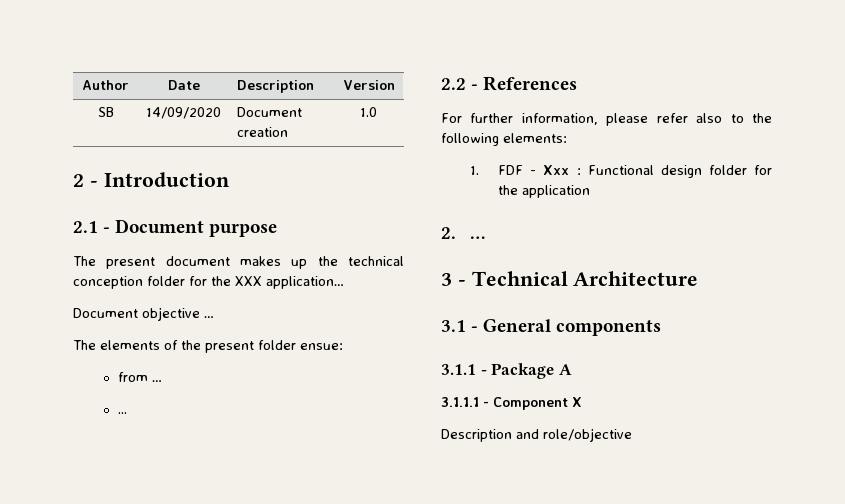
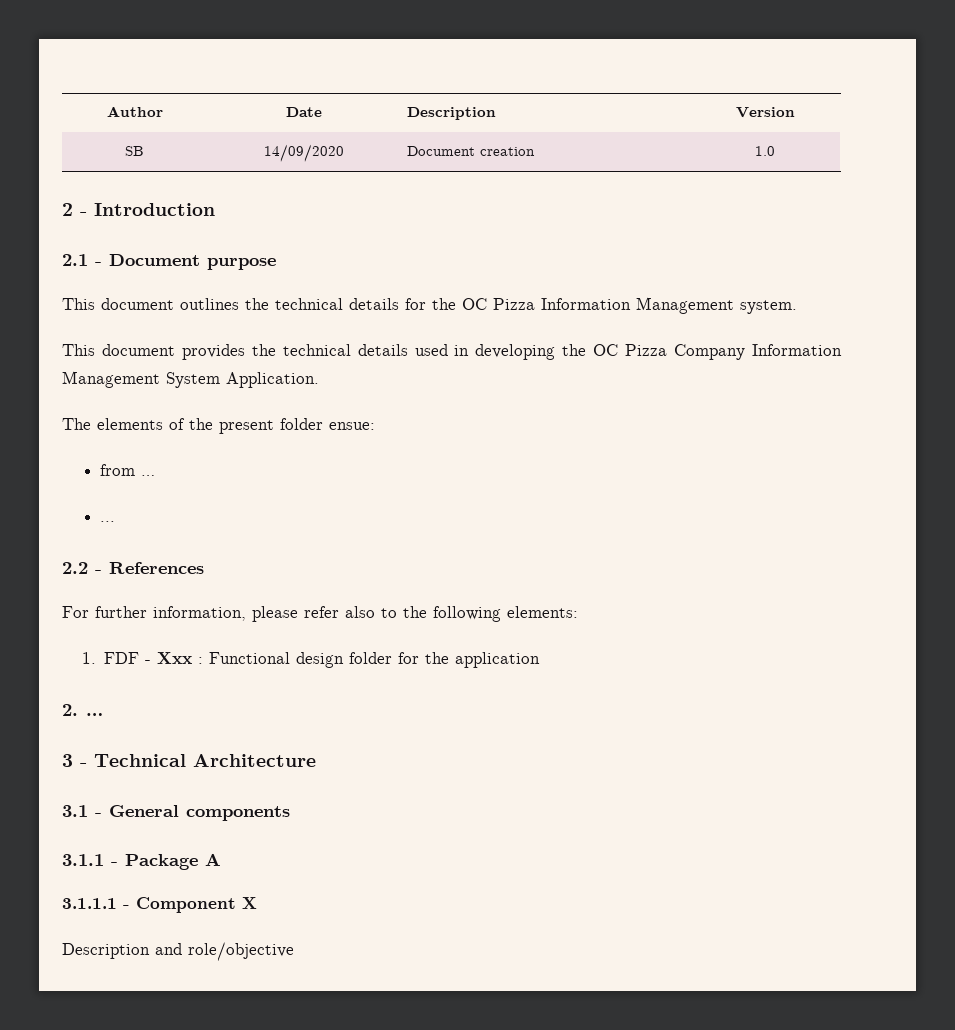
- The present document makes up the technical conception folder for the XXX application…
- Document objective …
+ This document outlines the technical details for the OC Pizza Information Management system.
+ This document provides the technical details used in developing the OC Pizza Company Information Management System Application.

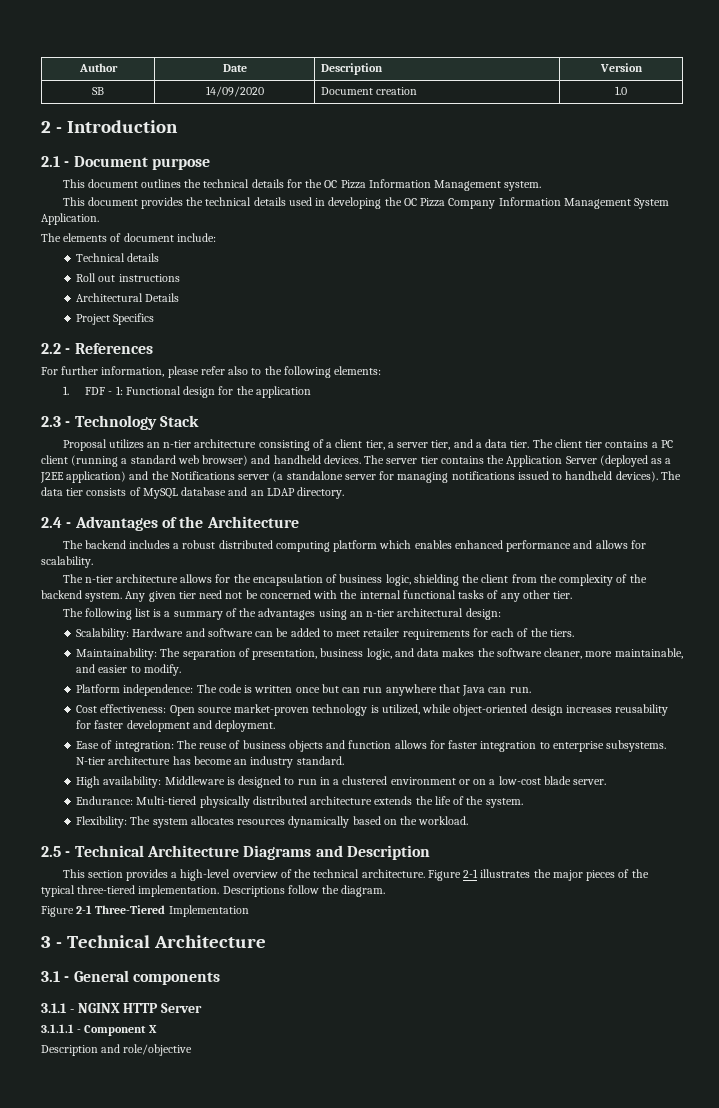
- The elements of the present folder ensue:
- from …
- ...
+ The elements of document include:
+ Technical details
+ Roll out instructions
+ Architectural Details
+ Project Specifics
- 1. FDF - Xxx : Functional design folder for the application
+ 1. FDF - 1: Functional design for the application
- 2. …
+ 2.3 - Technology Stack
+ Proposal utilizes an n-tier architecture consisting of a client tier, a server tier, and a data tier. The client tier contains a PC client (running a standard web browser) and handheld devices. The server tier contains the Application Server (deployed as a J2EE application) and the Notifications server (a standalone server for managing notifications issued to handheld devices). The data tier consists of MySQL database and an LDAP directory.
+ 2.4 - Advantages of the Architecture
+ The backend includes a robust distributed computing platform which enables enhanced performance and allows for scalability.
+ The n-tier architecture allows for the encapsulation of business logic, shielding the client from the complexity of the backend system. Any given tier need not be concerned with the internal functional tasks of any other tier.
+ The following list is a summary of the advantages using an n-tier architectural design:
+ Scalability: Hardware and software can be added to meet retailer requirements for each of the tiers.
+ Maintainability: The separation of presentation, business logic, and data makes the software cleaner, more maintainable, and easier to modify.
+ Platform independence: The code is written once but can run anywhere that Java can run.
+ Cost effectiveness: Open source market-proven technology is utilized, while object-oriented design increases reusability for faster development and deployment.
+ Ease of integration: The reuse of business objects and function allows for faster integration to enterprise subsystems. N-tier architecture has become an industry standard.
+ High availability: Middleware is designed to run in a clustered environment or on a low-cost blade server.
+ Endurance: Multi-tiered physically distributed architecture extends the life of the system.
+ Flexibility: The system allocates resources dynamically based on the workload.
+ 2.5 - Technical Architecture Diagrams and Description
+ This section provides a high-level overview of the technical architecture. Figure 2-1 illustrates the major pieces of the typical three-tiered implementation. Descriptions follow the diagram.
+ Figure 2-1 Three-Tiered Implementation
- 3.1.1 - Package A
+ 3.1.1 - NGINX HTTP Server

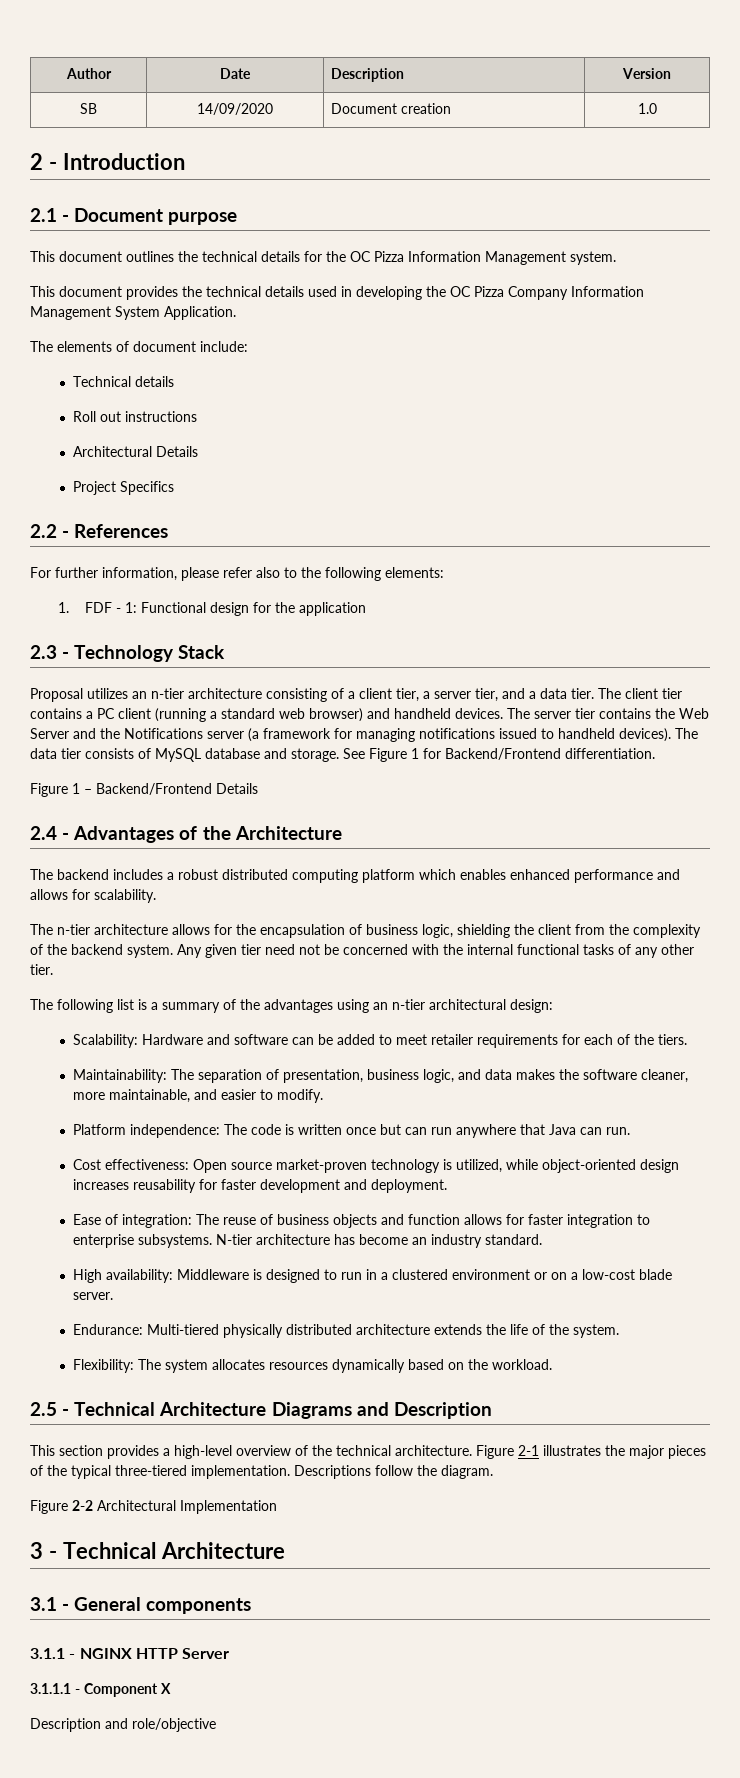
- The server tier contains the Application Server (deployed as a J2EE application) and the Notifications server (a standalone server for managing notifications issued to handheld devices).
+ The server tier contains the Web Server and the Notifications server (a framework for managing notifications issued to handheld devices).
- The data tier consists of MySQL database and an LDAP directory.
+ The data tier consists of MySQL database and storage. See Figure 1 for Backend/Frontend differentiation.
+ Figure 1 – Backend/Frontend Details
- Figure 2-1 Three-Tiered Implementation
+ Figure 2-2 Architectural Implementation

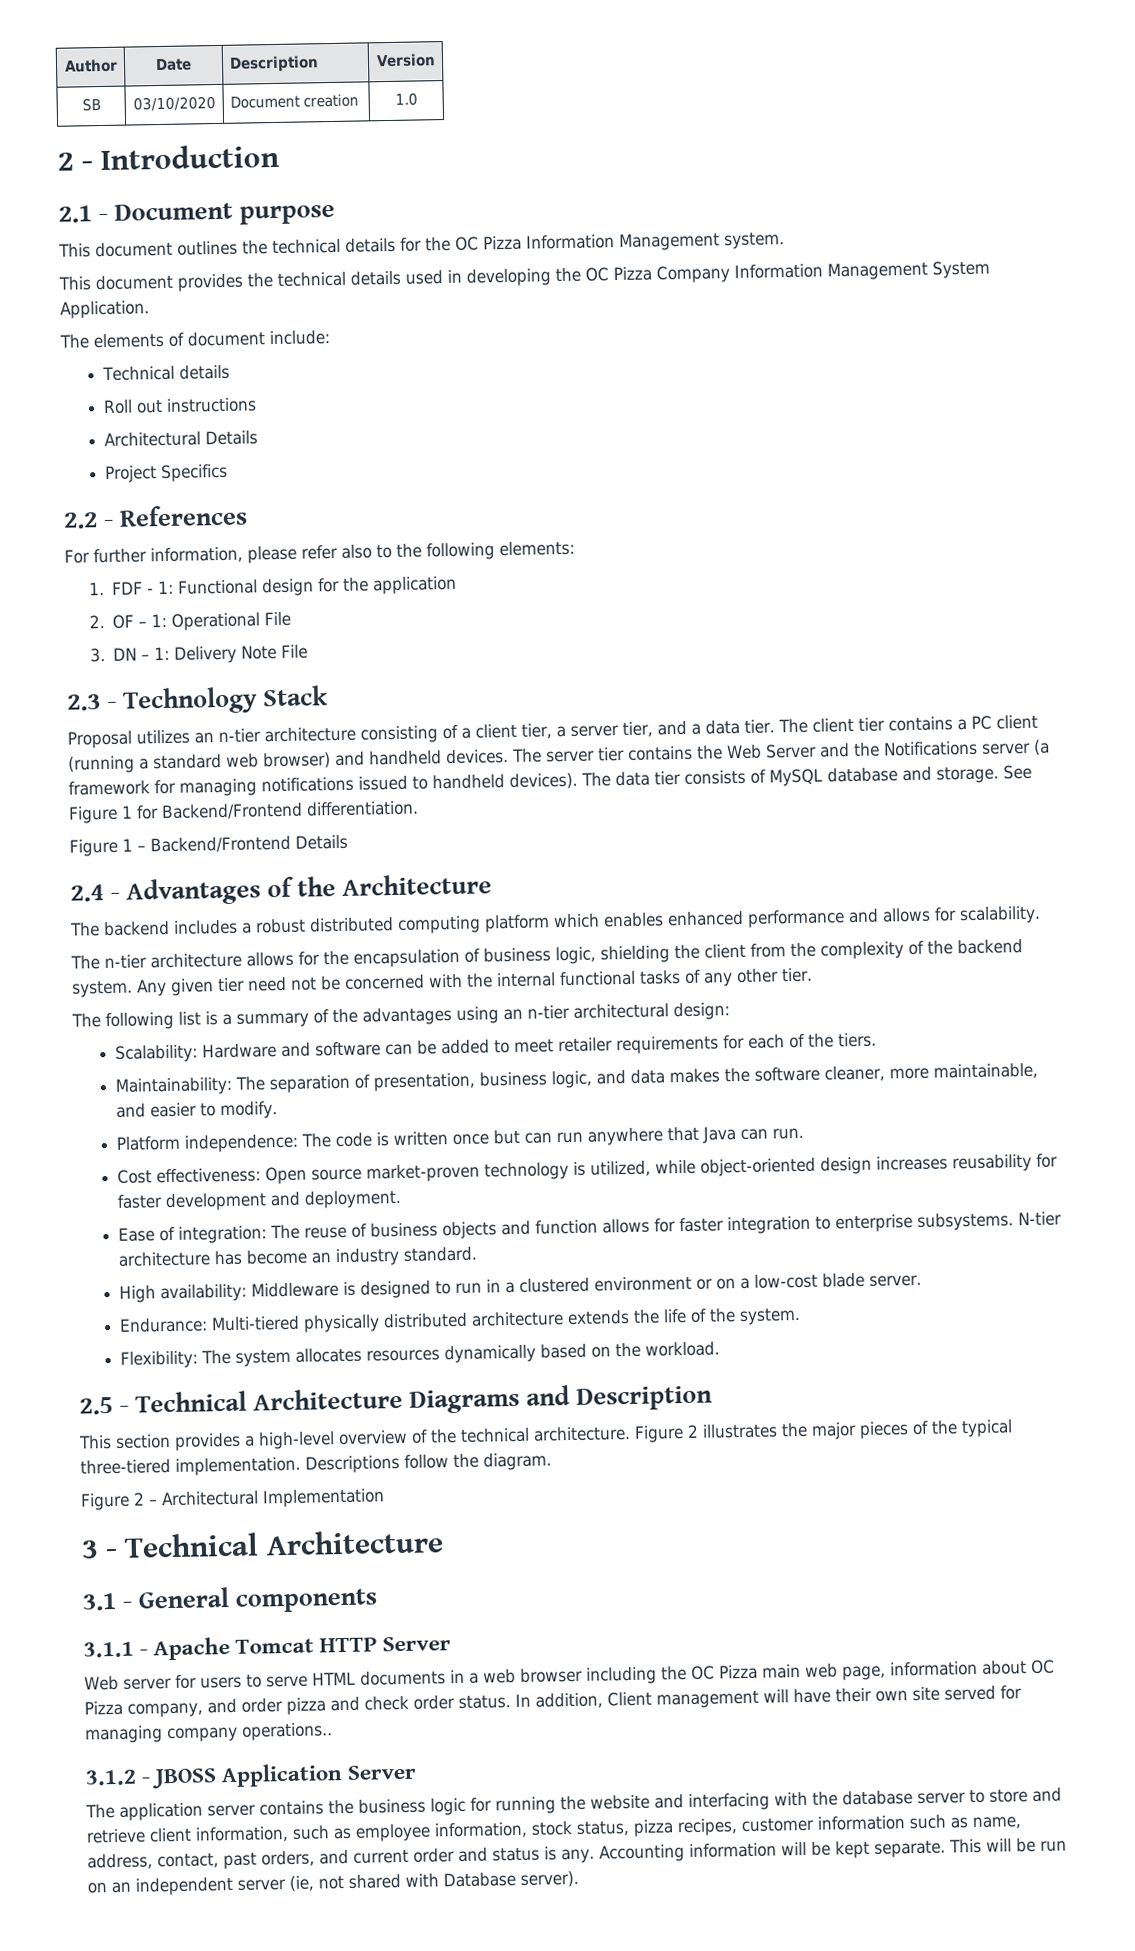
- SB | 14/09/2020 | Document creation | 1.0
+ SB | 03/10/2020 | Document creation | 1.0
+ 2. OF – 1: Operational File
+ 3. DN – 1: Delivery Note File
- Figure 2-1 illustrates the major pieces of the typical three-tiered implementation.
+ Figure 2 illustrates the major pieces of the typical three-tiered implementation.
- Figure 2-2 Architectural Implementation
+ Figure 2 – Architectural Implementation
- 3.1.1 - NGINX HTTP Server
+ 3.1.1 - Apache Tomcat HTTP Server
- 3.1.1.1 - Component X
- Description and role/objective
+ Web server for users to serve HTML documents in a web browser including the OC Pizza main web page, information about OC Pizza company, and order pizza and check order status. In addition, Client management will have their own site served for managing company operations..
+ 3.1.2 - JBOSS Application Server
+ The application server contains the business logic for running the website and interfacing with the database server to store and retrieve client information, such as employee information, stock status, pizza recipes, customer information such as name, address, contact, past orders, and current order and status is any. Accounting information will be kept separate. This will be run on an independent server (ie, not shared with Database server).

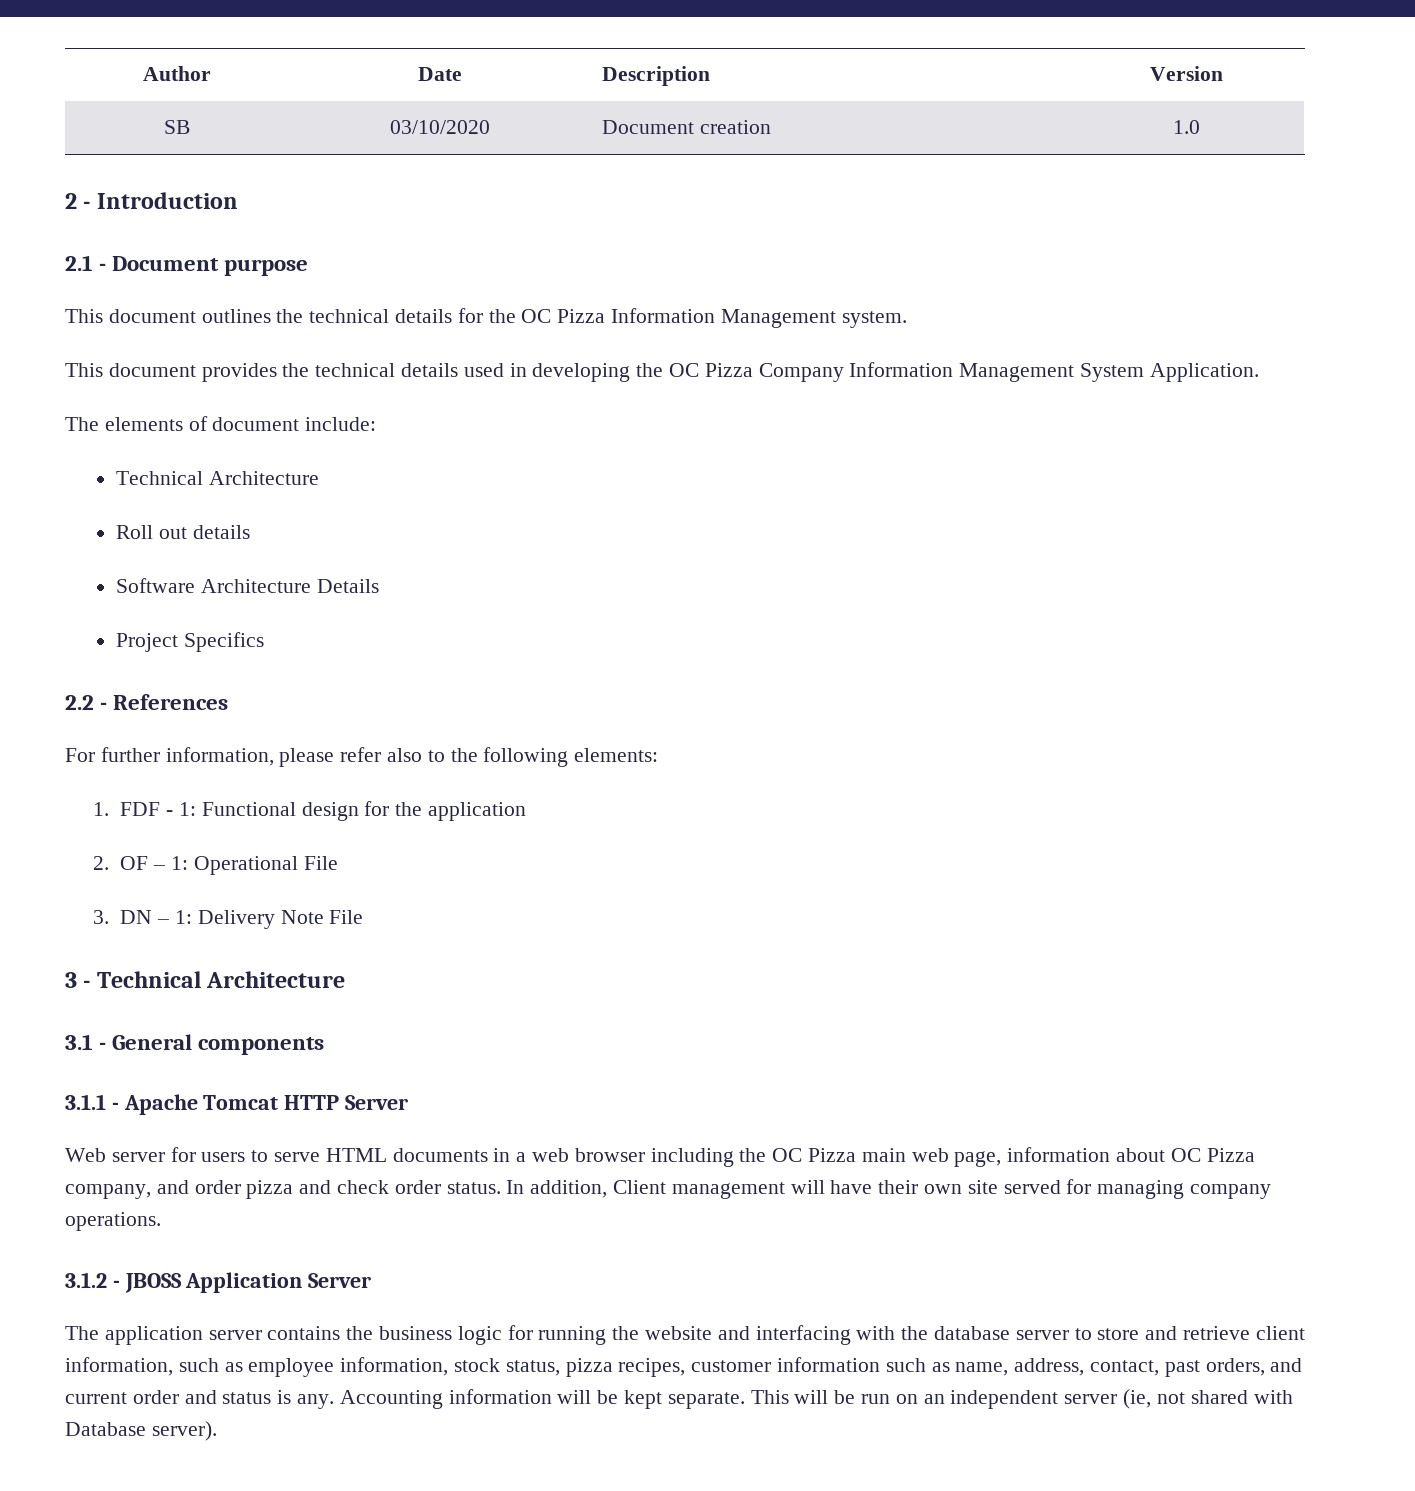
  The elements of document include:
- Technical details
+ Technical Architecture
- Roll out instructions
- Architectural Details
+ Roll out details
+ Software Architecture Details
- 2.3 - Technology Stack
- Proposal utilizes an n-tier architecture consisting of a client tier, a server tier, and a data tier. The client tier contains a PC client (running a standard web browser) and handheld devices. The server tier contains the Web Server and the Notifications server (a framework for managing notifications issued to handheld devices). The data tier consists of MySQL database and storage. See Figure 1 for Backend/Frontend differentiation.
- Figure 1 – Backend/Frontend Details
- 2.4 - Advantages of the Architecture
- The backend includes a robust distributed computing platform which enables enhanced performance and allows for scalability.
- The n-tier architecture allows for the encapsulation of business logic, shielding the client from the complexity of the backend system. Any given tier need not be concerned with the internal functional tasks of any other tier.
- The following list is a summary of the advantages using an n-tier architectural design:
- Scalability: Hardware and software can be added to meet retailer requirements for each of the tiers.
- Maintainability: The separation of presentation, business logic, and data makes the software cleaner, more maintainable, and easier to modify.
- Platform independence: The code is written once but can run anywhere that Java can run.
- Cost effectiveness: Open source market-proven technology is utilized, while object-oriented design increases reusability for faster development and deployment.
- Ease of integration: The reuse of business objects and function allows for faster integration to enterprise subsystems. N-tier architecture has become an industry standard.
- High availability: Middleware is designed to run in a clustered environment or on a low-cost blade server.
- Endurance: Multi-tiered physically distributed architecture extends the life of the system.
- Flexibility: The system allocates resources dynamically based on the workload.
- 2.5 - Technical Architecture Diagrams and Description
- This section provides a high-level overview of the technical architecture. Figure 2 illustrates the major pieces of the typical three-tiered implementation. Descriptions follow the diagram.
- Figure 2 – Architectural Implementation
- In addition, Client management will have their own site served for managing company operations..
+ In addition, Client management will have their own site served for managing company operations.

